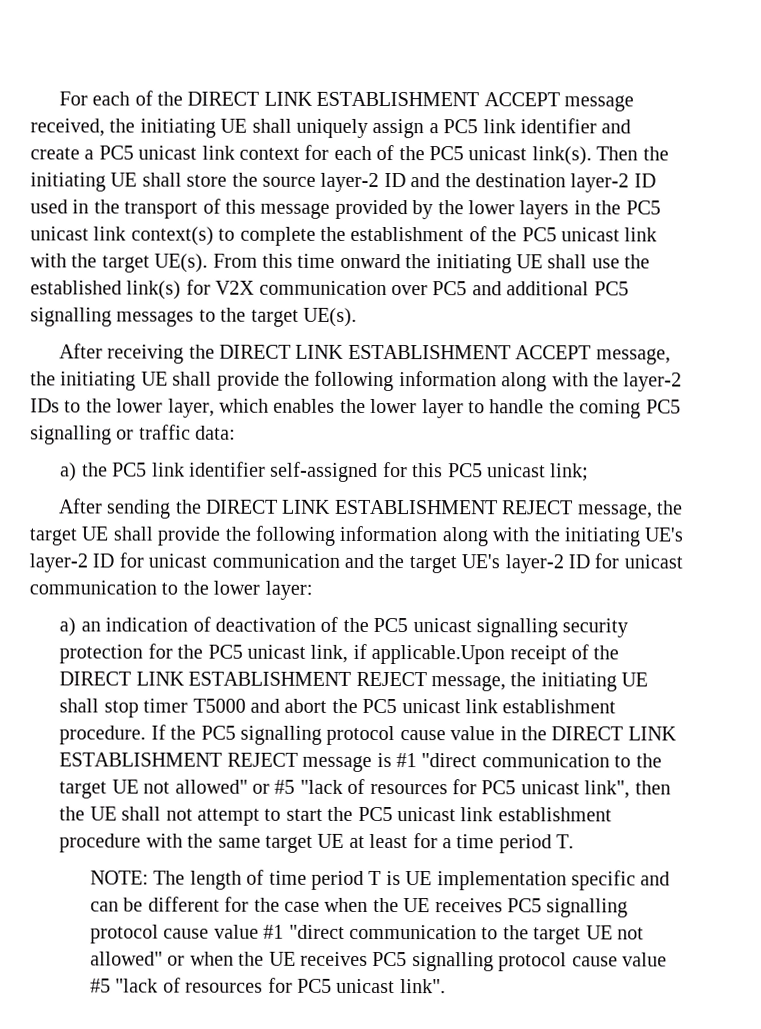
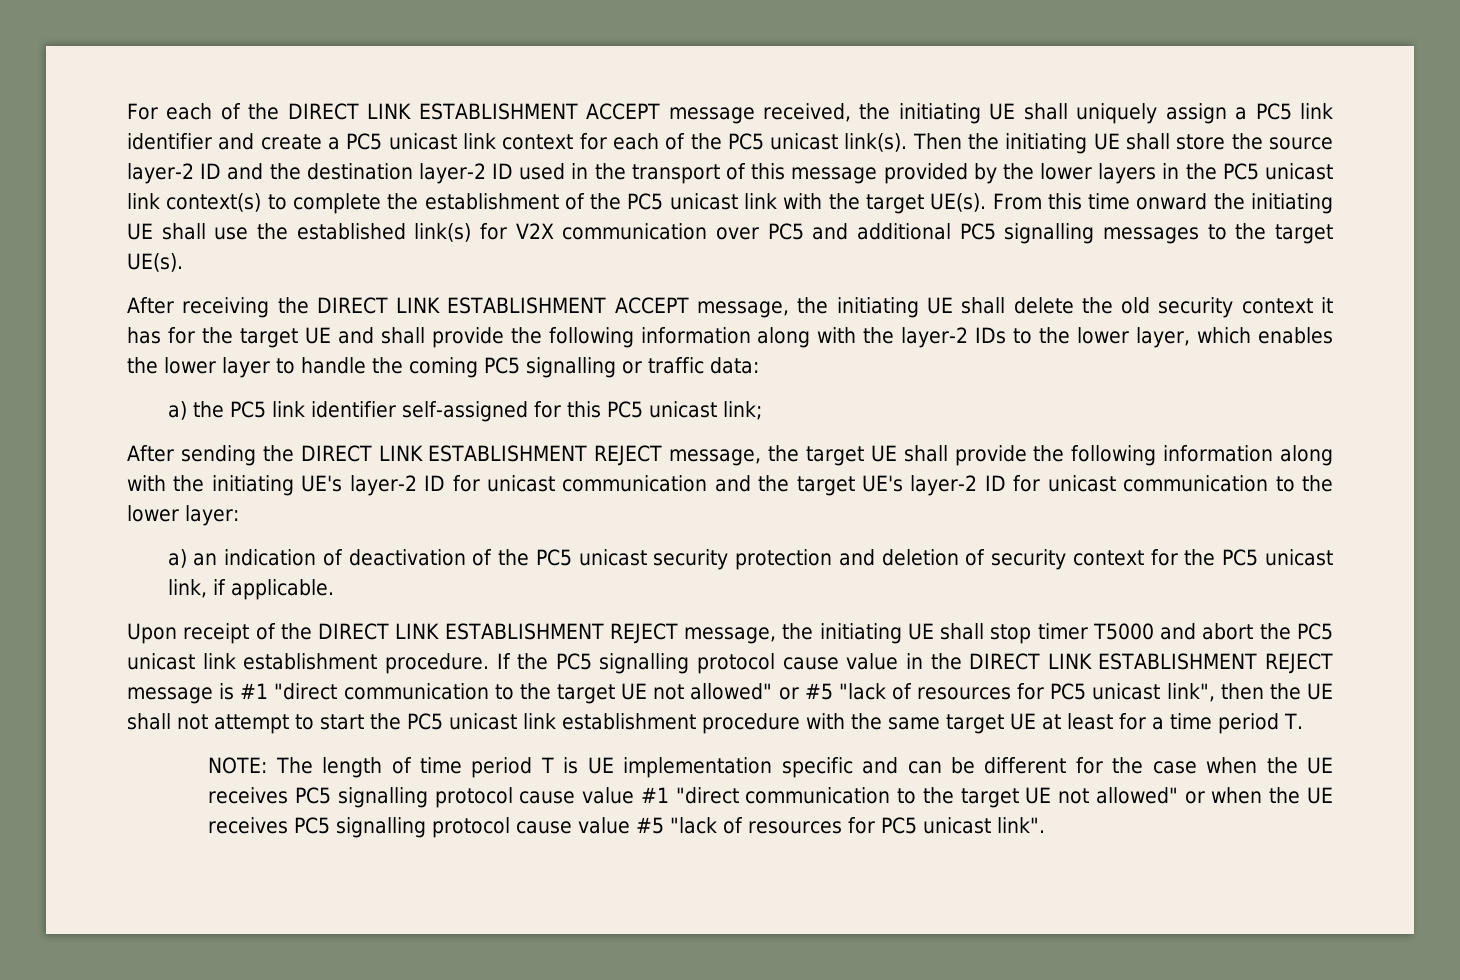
- After receiving the DIRECT LINK ESTABLISHMENT ACCEPT message, the initiating UE shall provide the following information along with the layer-2 IDs to the lower layer, which enables the lower layer to handle the coming PC5 signalling or traffic data:
+ After receiving the DIRECT LINK ESTABLISHMENT ACCEPT message, the initiating UE shall delete the old security context it has for the target UE and shall provide the following information along with the layer-2 IDs to the lower layer, which enables the lower layer to handle the coming PC5 signalling or traffic data:
- a) an indication of deactivation of the PC5 unicast signalling security protection for the PC5 unicast link, if applicable.Upon receipt of the DIRECT LINK ESTABLISHMENT REJECT message, the initiating UE shall stop timer T5000 and abort the PC5 unicast link establishment procedure.
+ a) an indication of deactivation of the PC5 unicast security protection and deletion of security context for the PC5 unicast link, if applicable.
+ Upon receipt of the DIRECT LINK ESTABLISHMENT REJECT message, the initiating UE shall stop timer T5000 and abort the PC5 unicast link establishment procedure.

